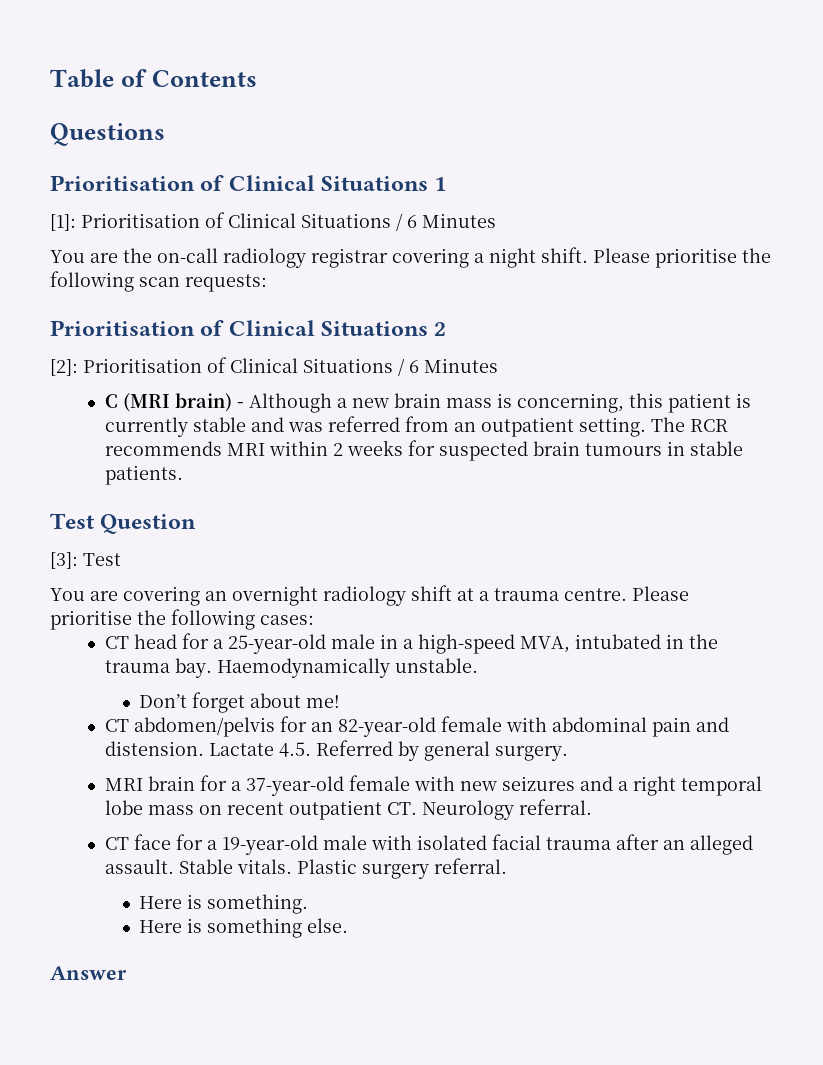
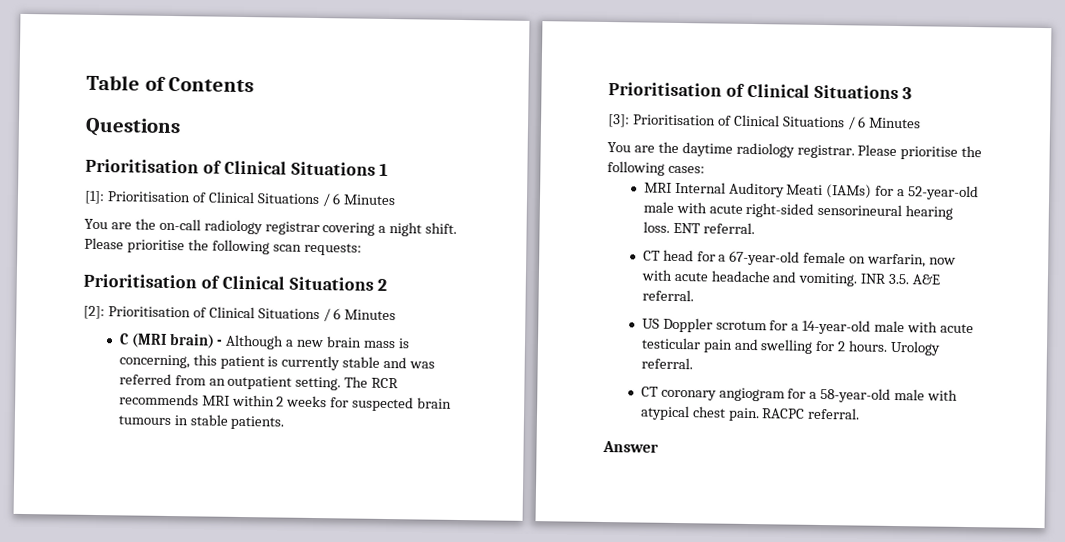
- Test Question
- [3]: Test
- You are covering an overnight radiology shift at a trauma centre.
+ Prioritisation of Clinical Situations 3
+ [3]: Prioritisation of Clinical Situations / 6 Minutes
+ You are the daytime radiology registrar.
- CT head for a 25-year-old male in a high-speed MVA, intubated in the trauma bay. Haemodynamically unstable.
- Don’t forget about me!
- CT abdomen/pelvis for an 82-year-old female with abdominal pain and distension. Lactate 4.5. Referred by general surgery.
- MRI brain for a 37-year-old female with new seizures and a right temporal lobe mass on recent outpatient CT. Neurology referral.
- CT face for a 19-year-old male with isolated facial trauma after an alleged assault. Stable vitals. Plastic surgery referral.
- Here is something.
- Here is something else.
+ MRI Internal Auditory Meati (IAMs) for a 52-year-old male with acute right-sided sensorineural hearing loss. ENT referral.
+ CT head for a 67-year-old female on warfarin, now with acute headache and vomiting. INR 3.5. A&E referral.
+ US Doppler scrotum for a 14-year-old male with acute testicular pain and swelling for 2 hours. Urology referral.
+ CT coronary angiogram for a 58-year-old male with atypical chest pain. RACPC referral.

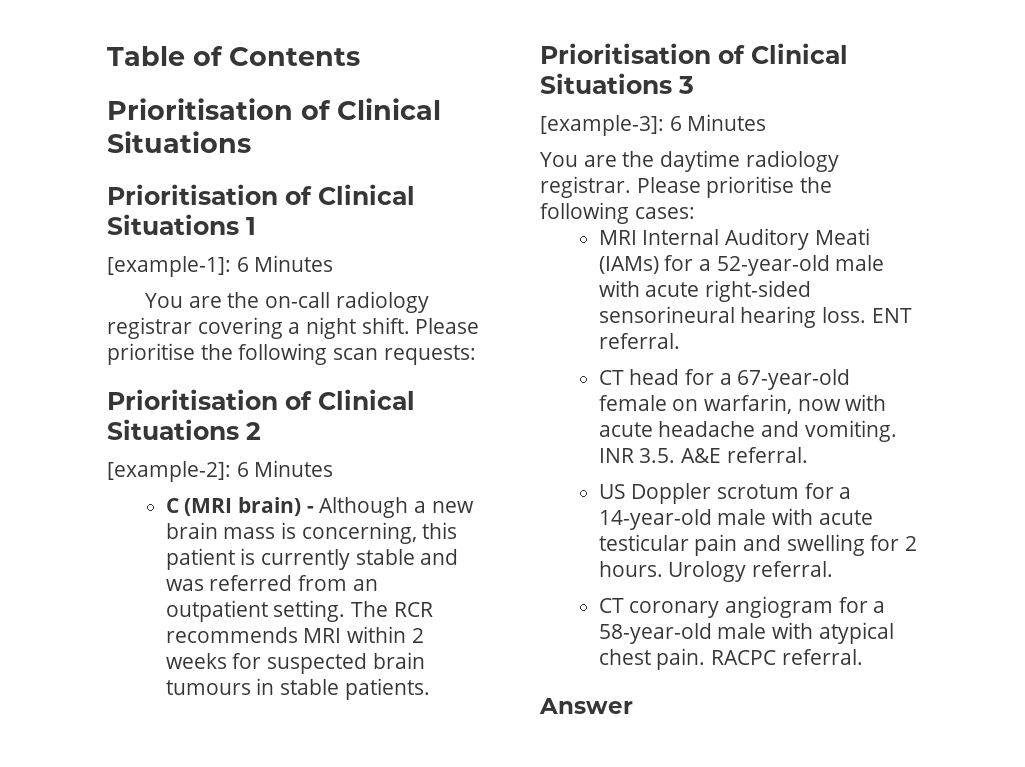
  Table of Contents
- Questions
+ Prioritisation of Clinical Situations
- [1]: Prioritisation of Clinical Situations / 6 Minutes
+ [example-1]: 6 Minutes
- [2]: Prioritisation of Clinical Situations / 6 Minutes
+ [example-2]: 6 Minutes
- [3]: Prioritisation of Clinical Situations / 6 Minutes
+ [example-3]: 6 Minutes

